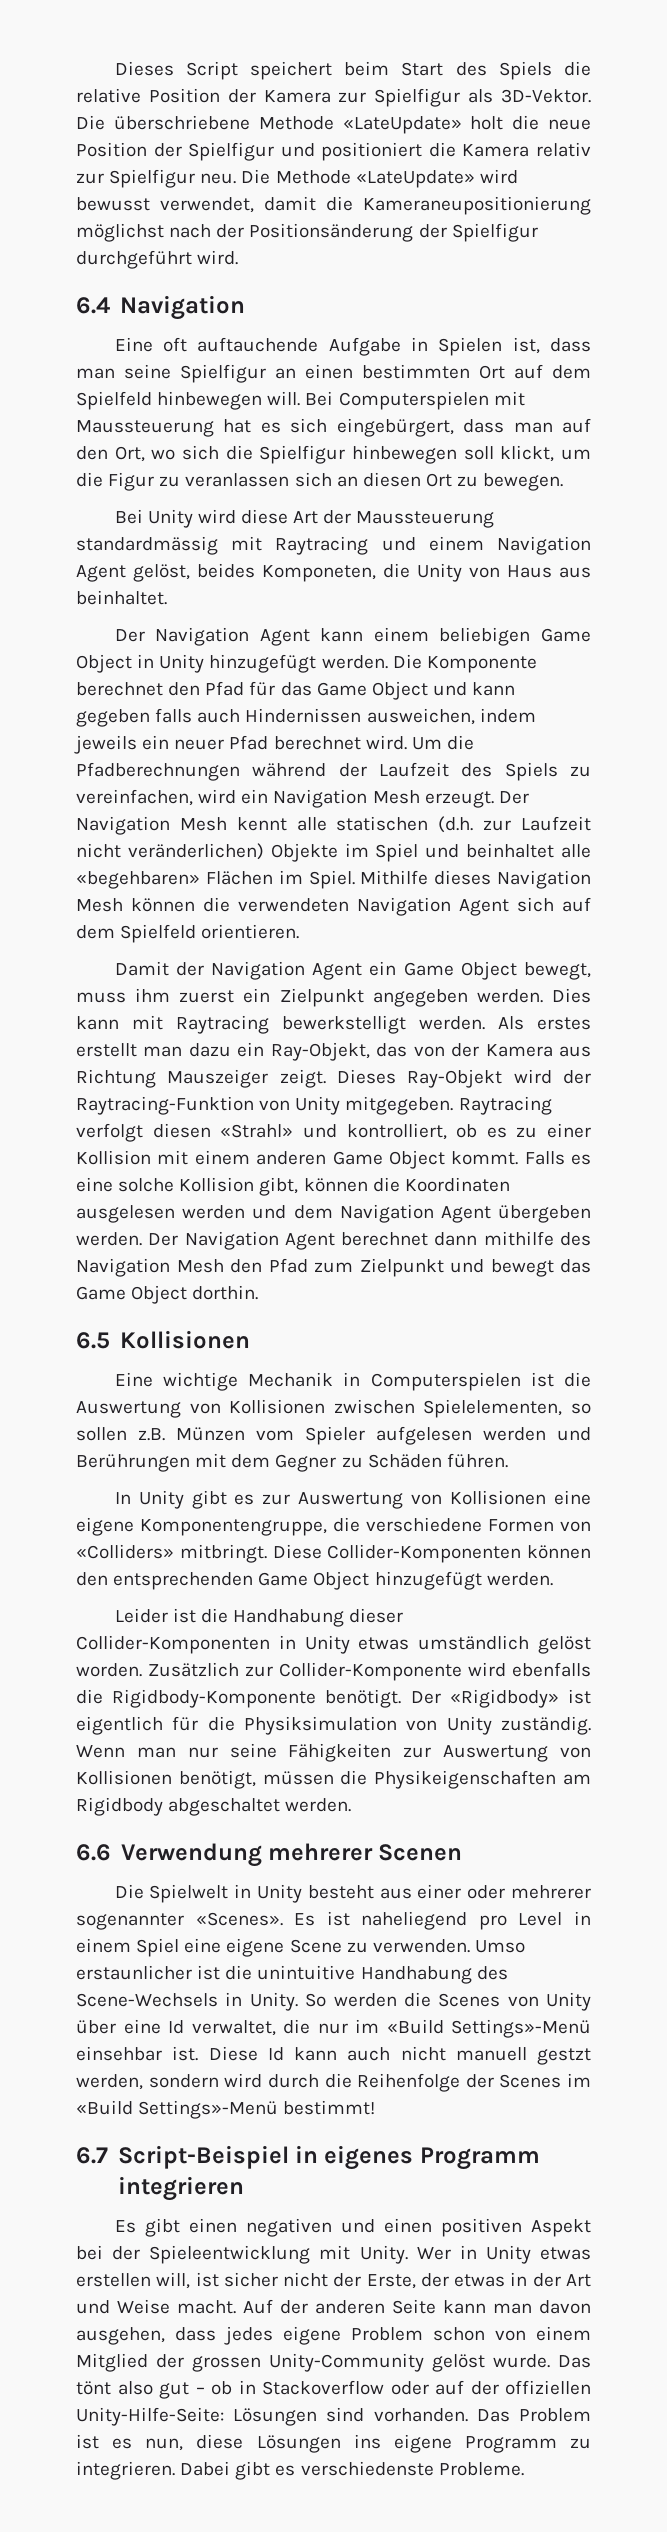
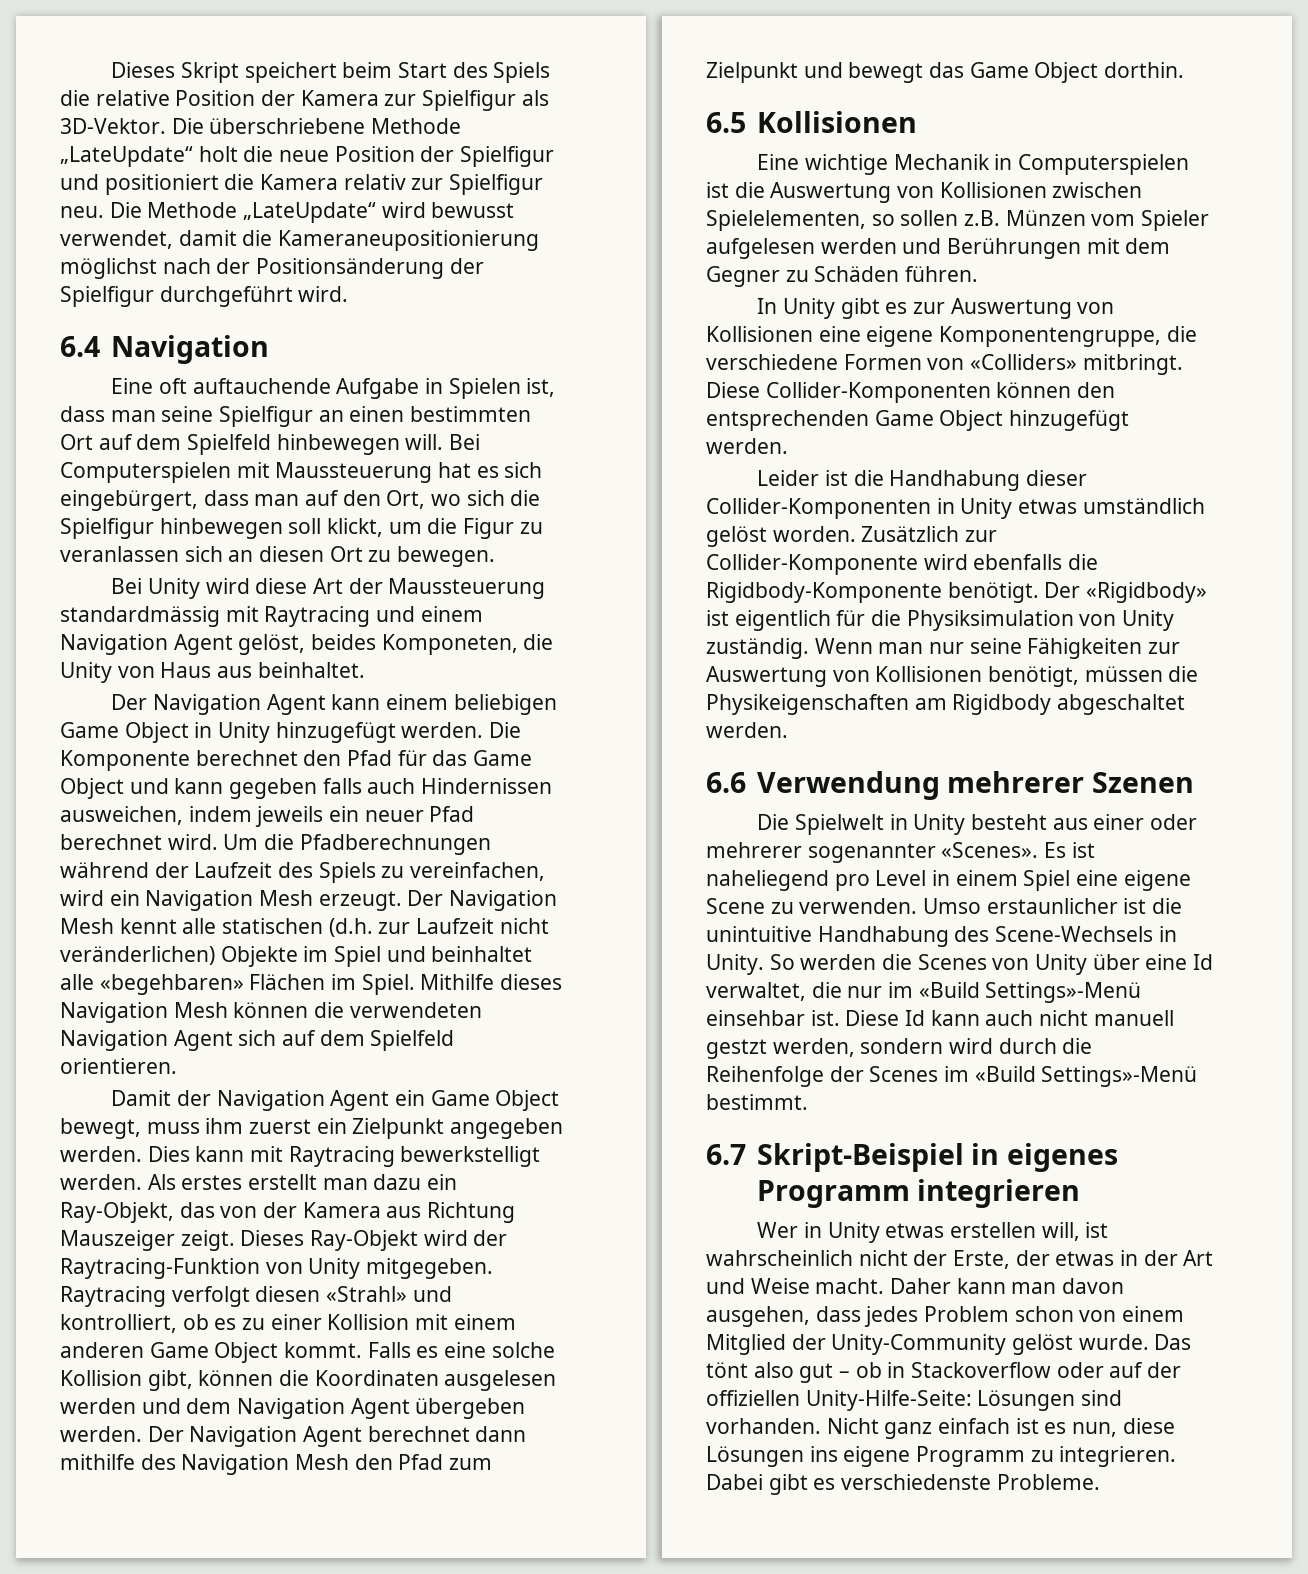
- Dieses Script speichert beim Start des Spiels die relative Position der Kamera zur Spielfigur als 3D-Vektor.
+ Dieses Skript speichert beim Start des Spiels die relative Position der Kamera zur Spielfigur als 3D-Vektor.
- Die überschriebene Methode «LateUpdate» holt die neue Position der Spielfigur und positioniert die Kamera relativ zur Spielfigur neu.
+ Die überschriebene Methode „LateUpdate“ holt die neue Position der Spielfigur und positioniert die Kamera relativ zur Spielfigur neu.
- Die Methode «LateUpdate» wird bewusst verwendet, damit die Kameraneupositionierung möglichst nach der Positionsänderung der Spielfigur durchgeführt wird.
+ Die Methode „LateUpdate“ wird bewusst verwendet, damit die Kameraneupositionierung möglichst nach der Positionsänderung der Spielfigur durchgeführt wird.
- 6.6 Verwendung mehrerer Scenen
+ 6.6 Verwendung mehrerer Szenen
- Diese Id kann auch nicht manuell gestzt werden, sondern wird durch die Reihenfolge der Scenes im «Build Settings»-Menü bestimmt!
+ Diese Id kann auch nicht manuell gestzt werden, sondern wird durch die Reihenfolge der Scenes im «Build Settings»-Menü bestimmt.
- 6.7 Script-Beispiel in eigenes Programm integrieren
+ 6.7 Skript-Beispiel in eigenes Programm integrieren
- Es gibt einen negativen und einen positiven Aspekt bei der Spieleentwicklung mit Unity. Wer in Unity etwas erstellen will, ist sicher nicht der Erste, der etwas in der Art und Weise macht.
+ Wer in Unity etwas erstellen will, ist wahrscheinlich nicht der Erste, der etwas in der Art und Weise macht.
- Auf der anderen Seite kann man davon ausgehen, dass jedes eigene Problem schon von einem Mitglied der grossen Unity-Community gelöst wurde.
+ Daher kann man davon ausgehen, dass jedes Problem schon von einem Mitglied der Unity-Community gelöst wurde.
- Das Problem ist es nun, diese Lösungen ins eigene Programm zu integrieren.
+ Nicht ganz einfach ist es nun, diese Lösungen ins eigene Programm zu integrieren.

